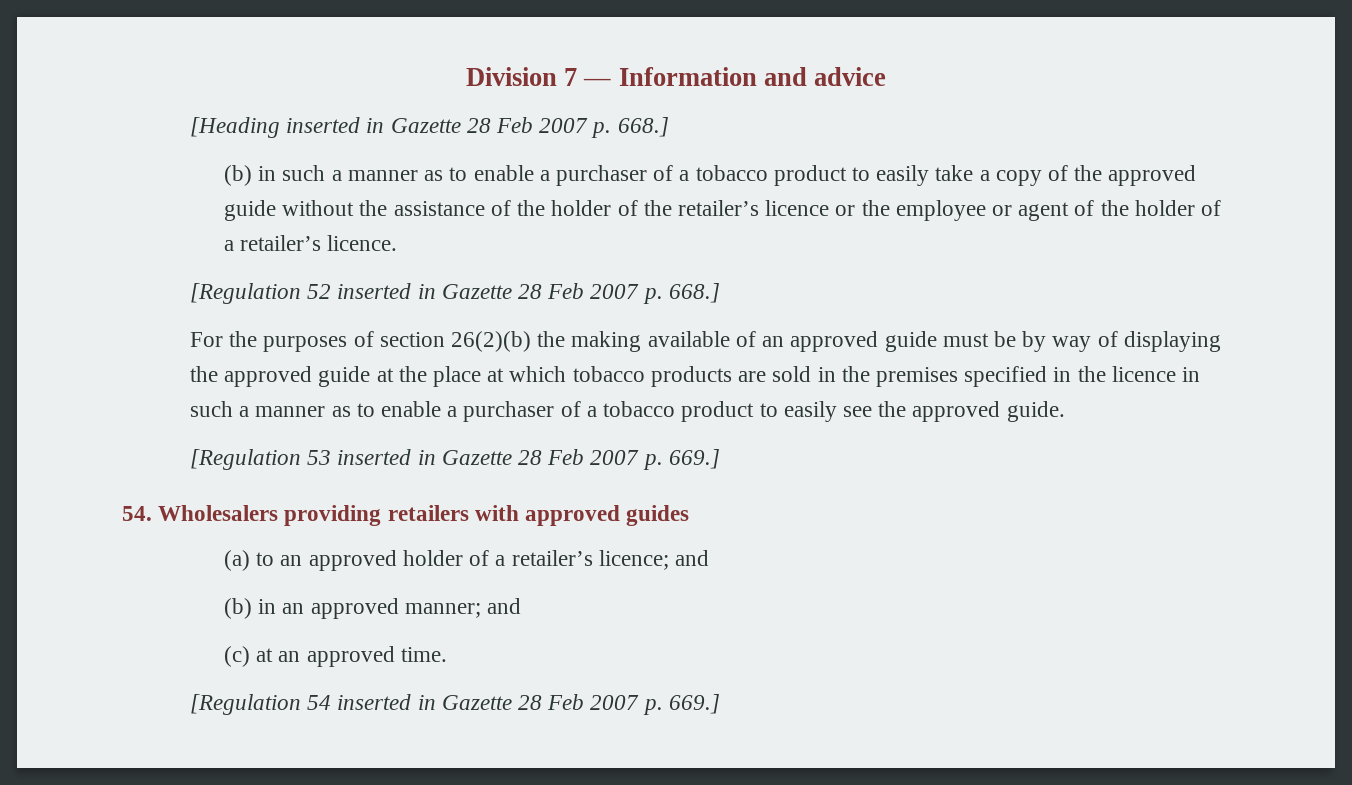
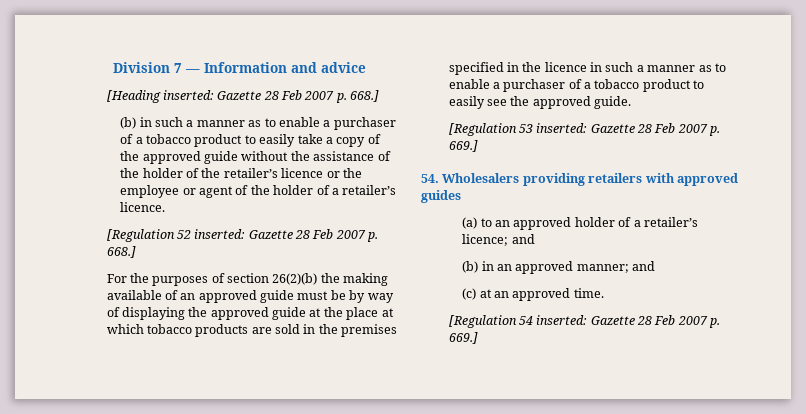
- [Heading inserted in Gazette 28 Feb 2007 p. 668.]
+ [Heading inserted: Gazette 28 Feb 2007 p. 668.]
- [Regulation 52 inserted in Gazette 28 Feb 2007 p. 668.]
+ [Regulation 52 inserted: Gazette 28 Feb 2007 p. 668.]
- [Regulation 53 inserted in Gazette 28 Feb 2007 p. 669.]
+ [Regulation 53 inserted: Gazette 28 Feb 2007 p. 669.]
- [Regulation 54 inserted in Gazette 28 Feb 2007 p. 669.]
+ [Regulation 54 inserted: Gazette 28 Feb 2007 p. 669.]

